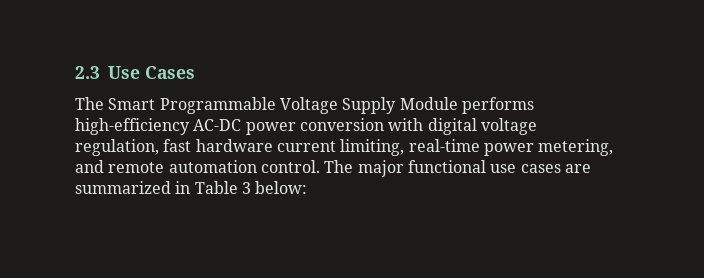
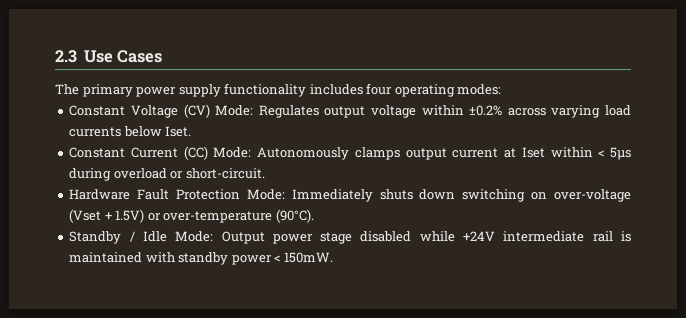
- The Smart Programmable Voltage Supply Module performs high-efficiency AC-DC power conversion with digital voltage regulation, fast hardware current limiting, real-time power metering, and remote automation control. The major functional use cases are summarized in Table 3 below:
+ The primary power supply functionality includes four operating modes:
+ Constant Voltage (CV) Mode: Regulates output voltage within ±0.2% across varying load currents below Iset.
+ Constant Current (CC) Mode: Autonomously clamps output current at Iset within < 5µs during overload or short-circuit.
+ Hardware Fault Protection Mode: Immediately shuts down switching on over-voltage (Vset + 1.5V) or over-temperature (90°C).
+ Standby / Idle Mode: Output power stage disabled while +24V intermediate rail is maintained with standby power < 150mW.

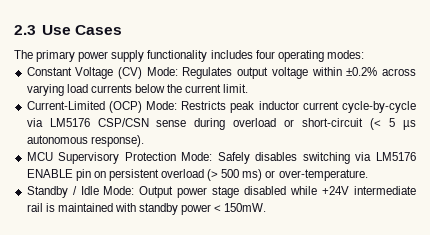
- Constant Voltage (CV) Mode: Regulates output voltage within ±0.2% across varying load currents below Iset.
- Constant Current (CC) Mode: Autonomously clamps output current at Iset within < 5µs during overload or short-circuit.
- Hardware Fault Protection Mode: Immediately shuts down switching on over-voltage (Vset + 1.5V) or over-temperature (90°C).
+ Constant Voltage (CV) Mode: Regulates output voltage within ±0.2% across varying load currents below the current limit.
+ Current-Limited (OCP) Mode: Restricts peak inductor current cycle-by-cycle via LM5176 CSP/CSN sense during overload or short-circuit (< 5 µs autonomous response).
+ MCU Supervisory Protection Mode: Safely disables switching via LM5176 ENABLE pin on persistent overload (> 500 ms) or over-temperature.

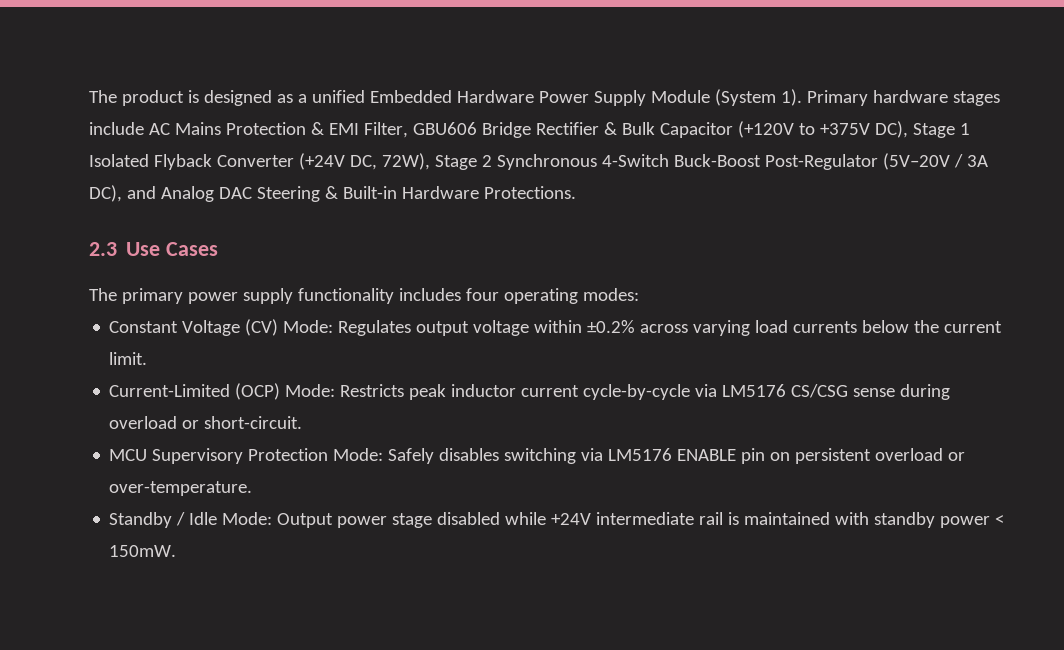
+ The product is designed as a unified Embedded Hardware Power Supply Module (System 1). Primary hardware stages include AC Mains Protection & EMI Filter, GBU606 Bridge Rectifier & Bulk Capacitor (+120V to +375V DC), Stage 1 Isolated Flyback Converter (+24V DC, 72W), Stage 2 Synchronous 4-Switch Buck-Boost Post-Regulator (5V–20V / 3A DC), and Analog DAC Steering & Built-in Hardware Protections.
- Current-Limited (OCP) Mode: Restricts peak inductor current cycle-by-cycle via LM5176 CSP/CSN sense during overload or short-circuit (< 5 µs autonomous response).
+ Current-Limited (OCP) Mode: Restricts peak inductor current cycle-by-cycle via LM5176 CS/CSG sense during overload or short-circuit.
- MCU Supervisory Protection Mode: Safely disables switching via LM5176 ENABLE pin on persistent overload (> 500 ms) or over-temperature.
+ MCU Supervisory Protection Mode: Safely disables switching via LM5176 ENABLE pin on persistent overload or over-temperature.

